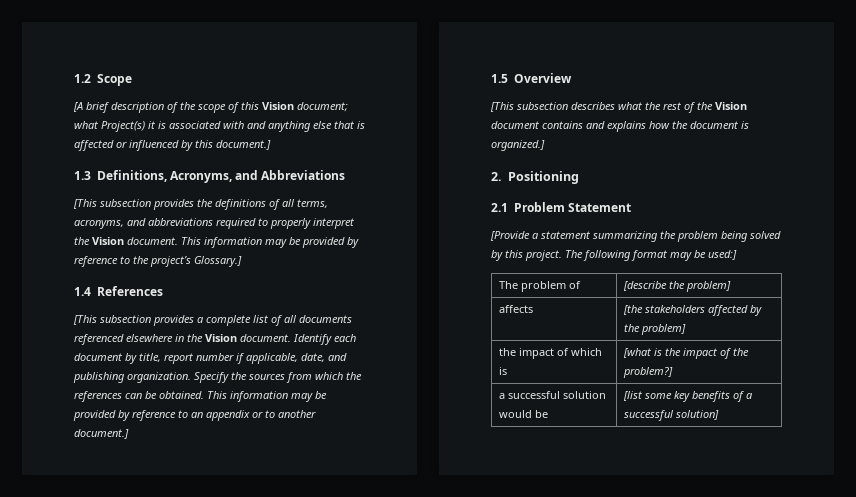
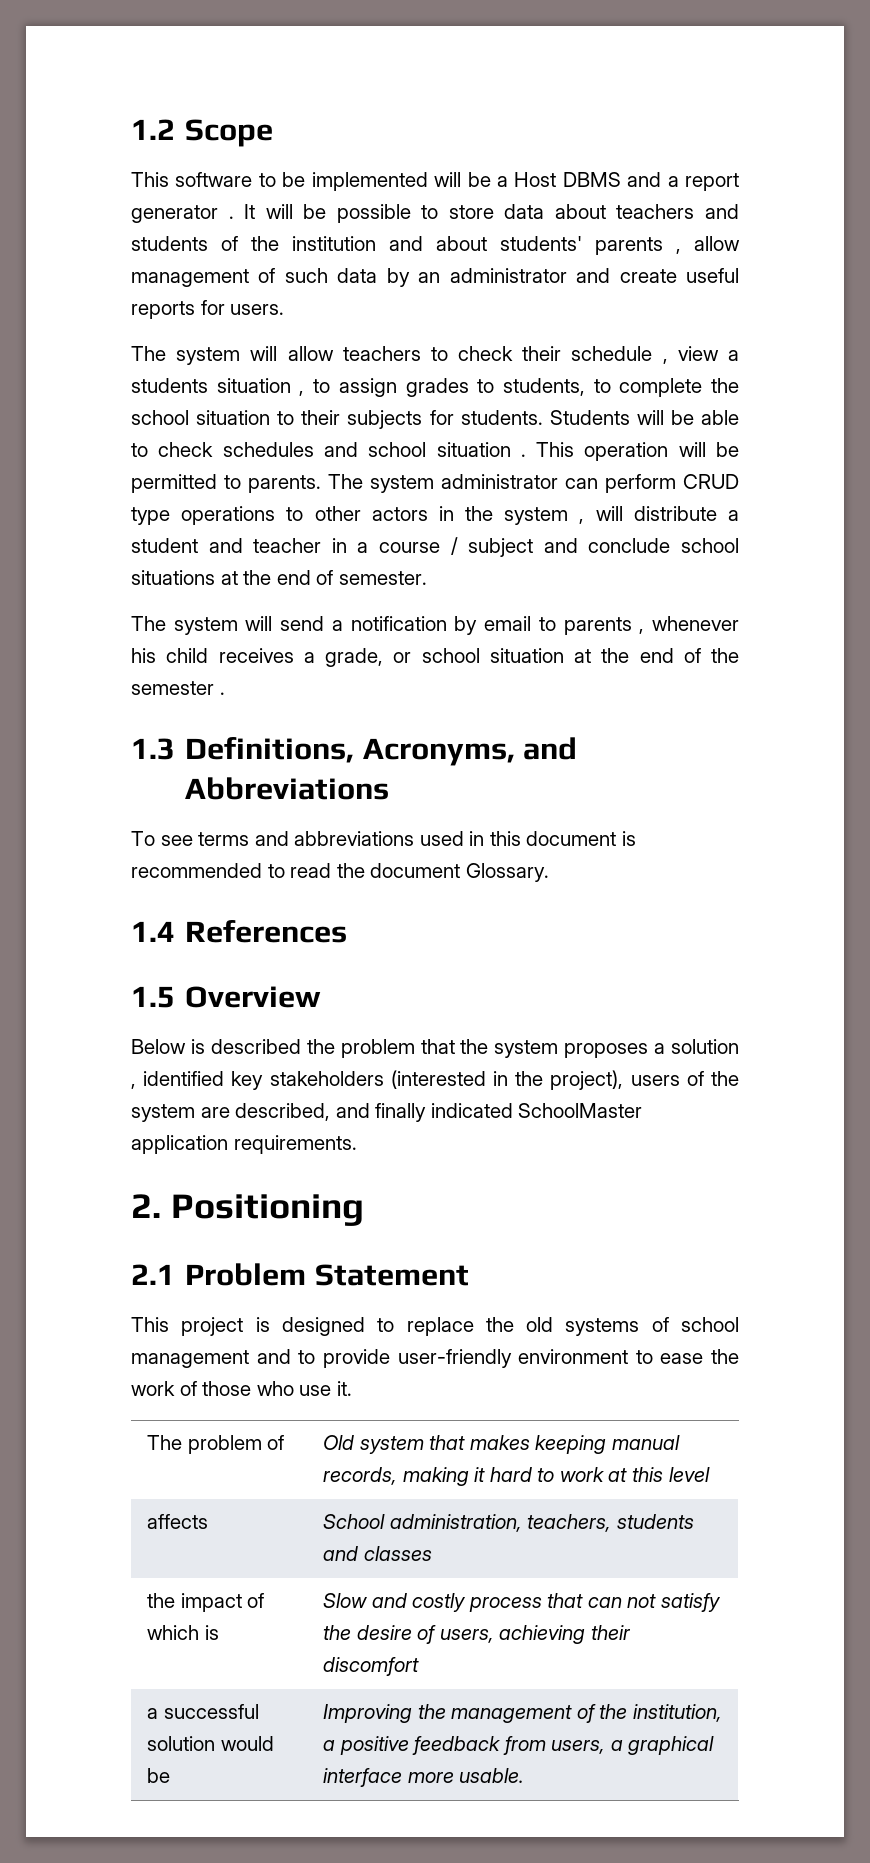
- [A brief description of the scope of this Vision document; what Project(s) it is associated with and anything else that is affected or influenced by this document.]
+ This software to be implemented will be a Host DBMS and a report generator . It will be possible to store data about teachers and students of the institution and about students' parents , allow management of such data by an administrator and create useful reports for users.
+ The system will allow teachers to check their schedule , view a students situation , to assign grades to students, to complete the school situation to their subjects for students. Students will be able to check schedules and school situation . This operation will be permitted to parents. The system administrator can perform CRUD type operations to other actors in the system , will distribute a student and teacher in a course / subject and conclude school situations at the end of semester.
+ The system will send a notification by email to parents , whenever his child receives a grade, or school situation at the end of the semester .
- [This subsection provides the definitions of all terms, acronyms, and abbreviations required to properly interpret the Vision document. This information may be provided by reference to the project’s Glossary.]
+ To see terms and abbreviations used in this document is recommended to read the document Glossary.
  1.4 References
- [This subsection provides a complete list of all documents referenced elsewhere in the Vision document. Identify each document by title, report number if applicable, date, and publishing organization. Specify the sources from which the references can be obtained. This information may be provided by reference to an appendix or to another document.]
  1.5 Overview
- [This subsection describes what the rest of the Vision document contains and explains how the document is organized.]
+ Below is described the problem that the system proposes a solution , identified key stakeholders (interested in the project), users of the system are described, and finally indicated SchoolMaster application requirements.
- [Provide a statement summarizing the problem being solved by this project. The following format may be used:]
- The problem of | [describe the problem]
- affects | [the stakeholders affected by the problem]
+ This project is designed to replace the old systems of school management and to provide user-friendly environment to ease the work of those who use it.
+ The problem of | Old system that makes keeping manual records, making it hard to work at this level
+ affects | School administration, teachers, students and classes
- the impact of which is | [what is the impact of the problem?]
+ the impact of which is | Slow and costly process that can not satisfy the desire of users, achieving their discomfort
- a successful solution would be | [list some key benefits of a successful solution]
+ a successful solution would be | Improving the management of the institution, a positive feedback from users, a graphical interface more usable.

